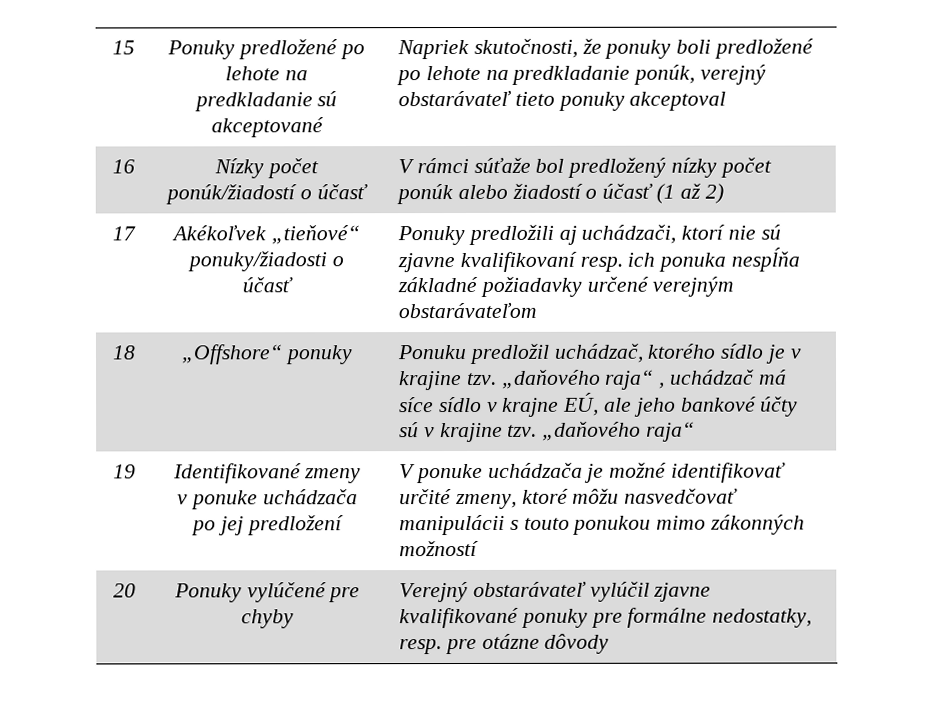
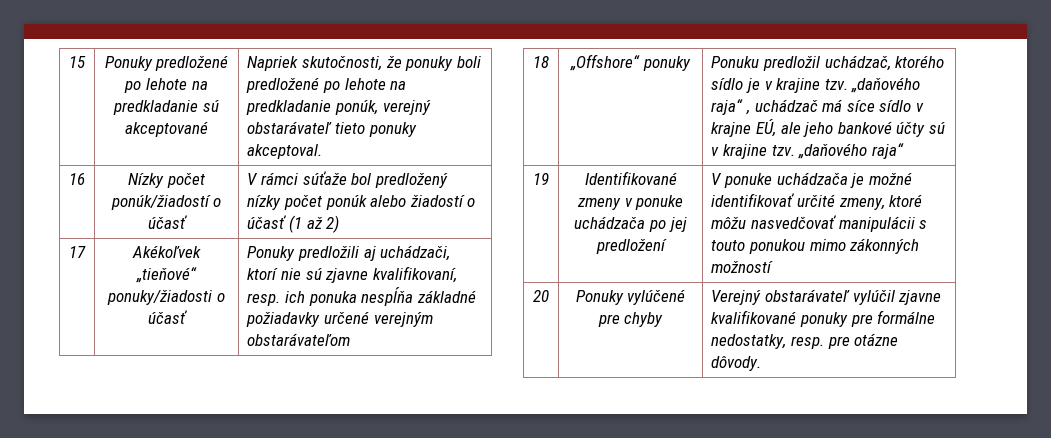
- 15 | Ponuky predložené po lehote na predkladanie sú akceptované | Napriek skutočnosti, že ponuky boli predložené po lehote na predkladanie ponúk, verejný obstarávateľ tieto ponuky akceptoval
+ 15 | Ponuky predložené po lehote na predkladanie sú akceptované | Napriek skutočnosti, že ponuky boli predložené po lehote na predkladanie ponúk, verejný obstarávateľ tieto ponuky akceptoval.
- 17 | Akékoľvek „tieňové“ ponuky/žiadosti o účasť | Ponuky predložili aj uchádzači, ktorí nie sú zjavne kvalifikovaní resp. ich ponuka nespĺňa základné požiadavky určené verejným obstarávateľom
+ 17 | Akékoľvek „tieňové“ ponuky/žiadosti o účasť | Ponuky predložili aj uchádzači, ktorí nie sú zjavne kvalifikovaní, resp. ich ponuka nespĺňa základné požiadavky určené verejným obstarávateľom
- 20 | Ponuky vylúčené pre chyby | Verejný obstarávateľ vylúčil zjavne kvalifikované ponuky pre formálne nedostatky, resp. pre otázne dôvody
+ 20 | Ponuky vylúčené pre chyby | Verejný obstarávateľ vylúčil zjavne kvalifikované ponuky pre formálne nedostatky, resp. pre otázne dôvody.

